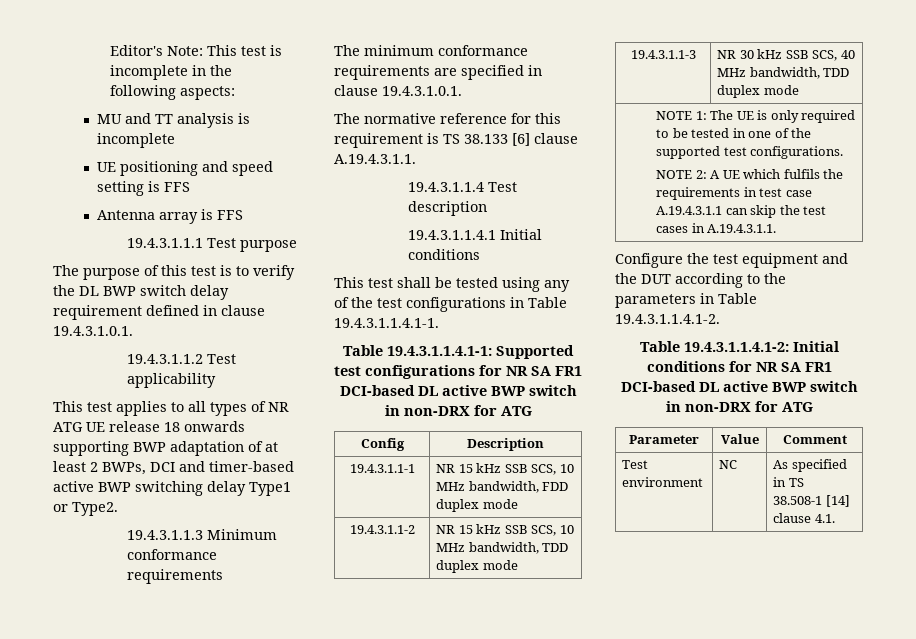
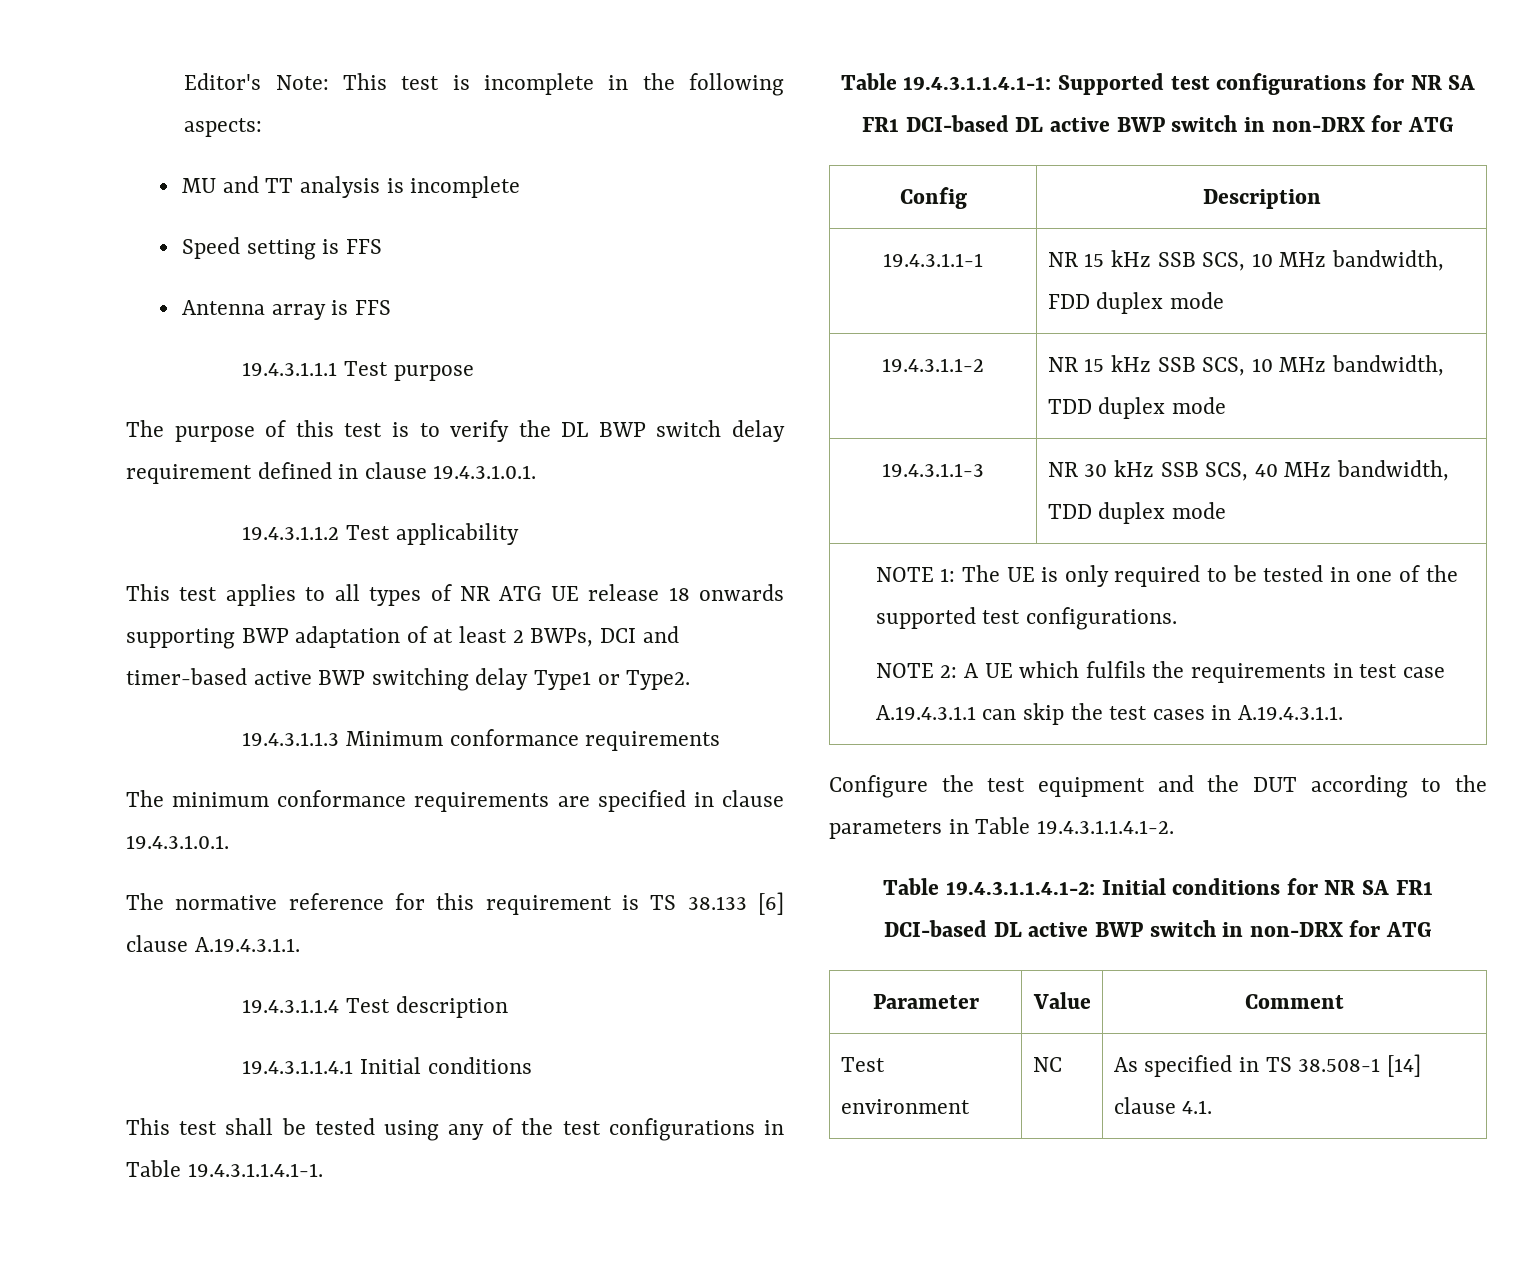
- UE positioning and speed setting is FFS
+ Speed setting is FFS

